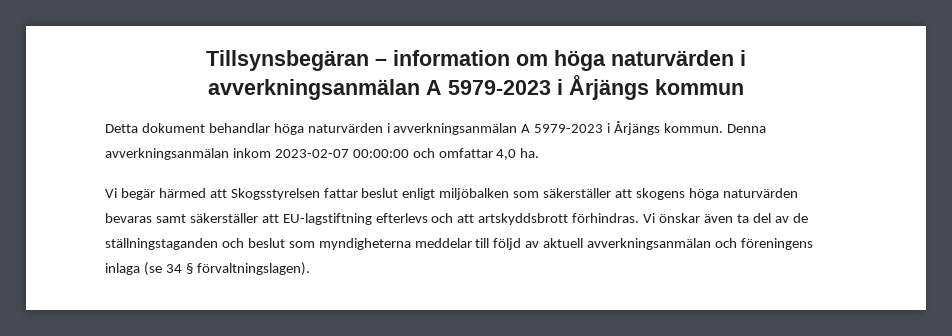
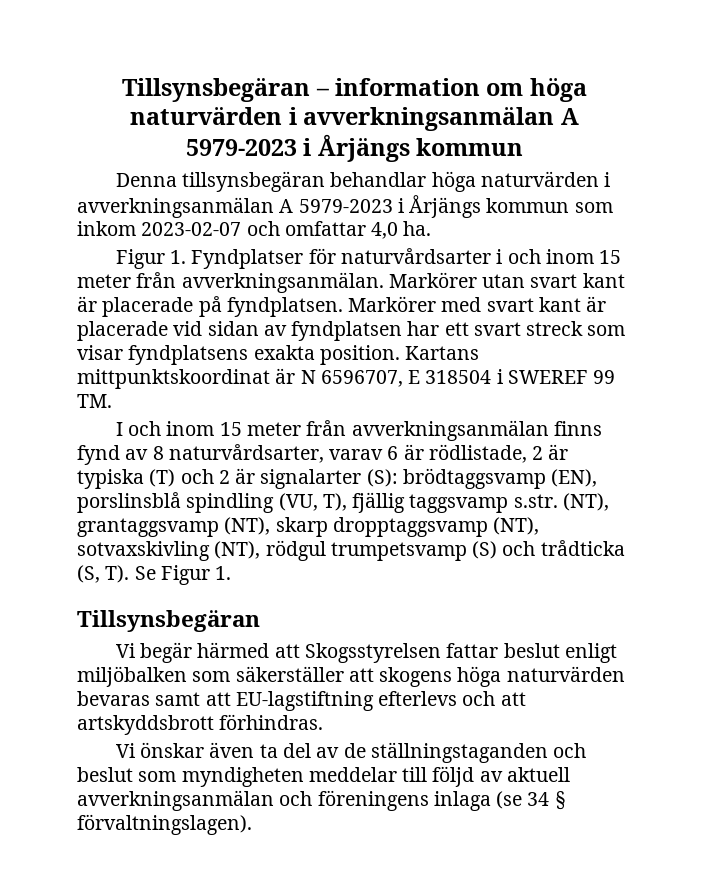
- Detta dokument behandlar höga naturvärden i avverkningsanmälan A 5979-2023 i Årjängs kommun. Denna avverkningsanmälan inkom 2023-02-07 00:00:00 och omfattar 4,0 ha.
+ Denna tillsynsbegäran behandlar höga naturvärden i avverkningsanmälan A 5979-2023 i Årjängs kommun som inkom 2023-02-07 och omfattar 4,0 ha.
+ Figur 1. Fyndplatser för naturvårdsarter i och inom 15 meter från avverkningsanmälan. Markörer utan svart kant är placerade på fyndplatsen. Markörer med svart kant är placerade vid sidan av fyndplatsen har ett svart streck som visar fyndplatsens exakta position. Kartans mittpunktskoordinat är N 6596707, E 318504 i SWEREF 99 TM.
+ I och inom 15 meter från avverkningsanmälan finns fynd av 8 naturvårdsarter, varav 6 är rödlistade, 2 är typiska (T) och 2 är signalarter (S): brödtaggsvamp (EN), porslinsblå spindling (VU, T), fjällig taggsvamp s.str. (NT), grantaggsvamp (NT), skarp dropptaggsvamp (NT), sotvaxskivling (NT), rödgul trumpetsvamp (S) och trådticka (S, T). Se Figur 1.
+ Tillsynsbegäran
- Vi begär härmed att Skogsstyrelsen fattar beslut enligt miljöbalken som säkerställer att skogens höga naturvärden bevaras samt säkerställer att EU-lagstiftning efterlevs och att artskyddsbrott förhindras. Vi önskar även ta del av de ställningstaganden och beslut som myndigheterna meddelar till följd av aktuell avverkningsanmälan och föreningens inlaga (se 34 § förvaltningslagen).
+ Vi begär härmed att Skogsstyrelsen fattar beslut enligt miljöbalken som säkerställer att skogens höga naturvärden bevaras samt att EU-lagstiftning efterlevs och att artskyddsbrott förhindras.
+ Vi önskar även ta del av de ställningstaganden och beslut som myndigheten meddelar till följd av aktuell avverkningsanmälan och föreningens inlaga (se 34 § förvaltningslagen).

